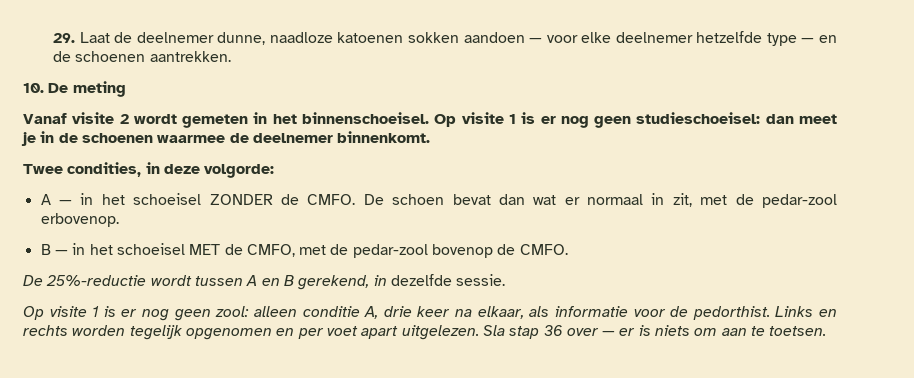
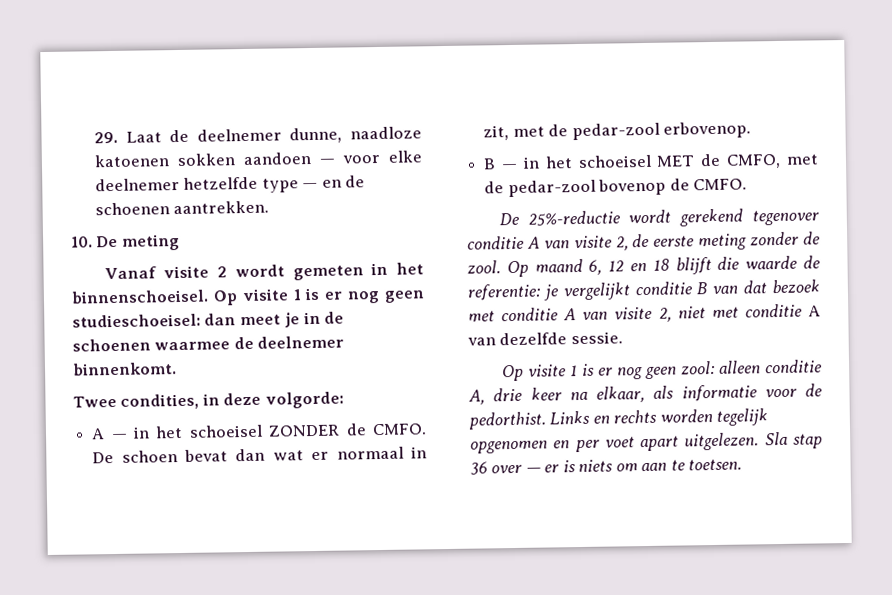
- De 25%-reductie wordt tussen A en B gerekend, in dezelfde sessie.
+ De 25%-reductie wordt gerekend tegenover conditie A van visite 2, de eerste meting zonder de zool. Op maand 6, 12 en 18 blijft die waarde de referentie: je vergelijkt conditie B van dat bezoek met conditie A van visite 2, niet met conditie A van dezelfde sessie.

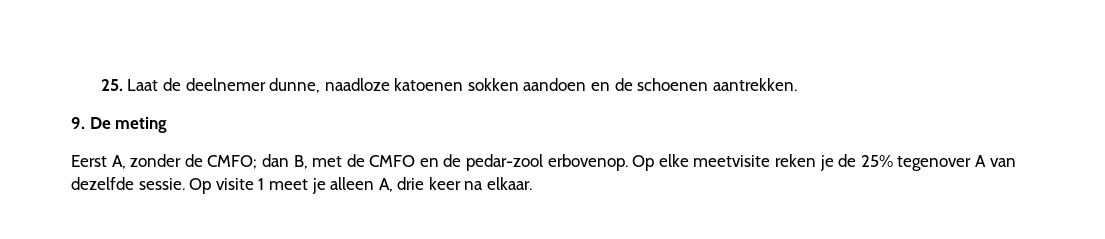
- 29. Laat de deelnemer dunne, naadloze katoenen sokken aandoen — voor elke deelnemer hetzelfde type — en de schoenen aantrekken.
+ 25. Laat de deelnemer dunne, naadloze katoenen sokken aandoen en de schoenen aantrekken.
- 10. De meting
+ 9. De meting
- Vanaf visite 2 wordt gemeten in het binnenschoeisel. Op visite 1 is er nog geen studieschoeisel: dan meet je in de schoenen waarmee de deelnemer binnenkomt.
- Twee condities, in deze volgorde:
- A — in het schoeisel ZONDER de CMFO. De schoen bevat dan wat er normaal in zit, met de pedar-zool erbovenop.
- B — in het schoeisel MET de CMFO, met de pedar-zool bovenop de CMFO.
- De 25%-reductie wordt gerekend tegenover conditie A van visite 2, de eerste meting zonder de zool. Op maand 6, 12 en 18 blijft die waarde de referentie: je vergelijkt conditie B van dat bezoek met conditie A van visite 2, niet met conditie A van dezelfde sessie.
- Op visite 1 is er nog geen zool: alleen conditie A, drie keer na elkaar, als informatie voor de pedorthist. Links en rechts worden tegelijk opgenomen en per voet apart uitgelezen. Sla stap 36 over — er is niets om aan te toetsen.
+ Eerst A, zonder de CMFO; dan B, met de CMFO en de pedar-zool erbovenop. Op elke meetvisite reken je de 25% tegenover A van dezelfde sessie. Op visite 1 meet je alleen A, drie keer na elkaar.

